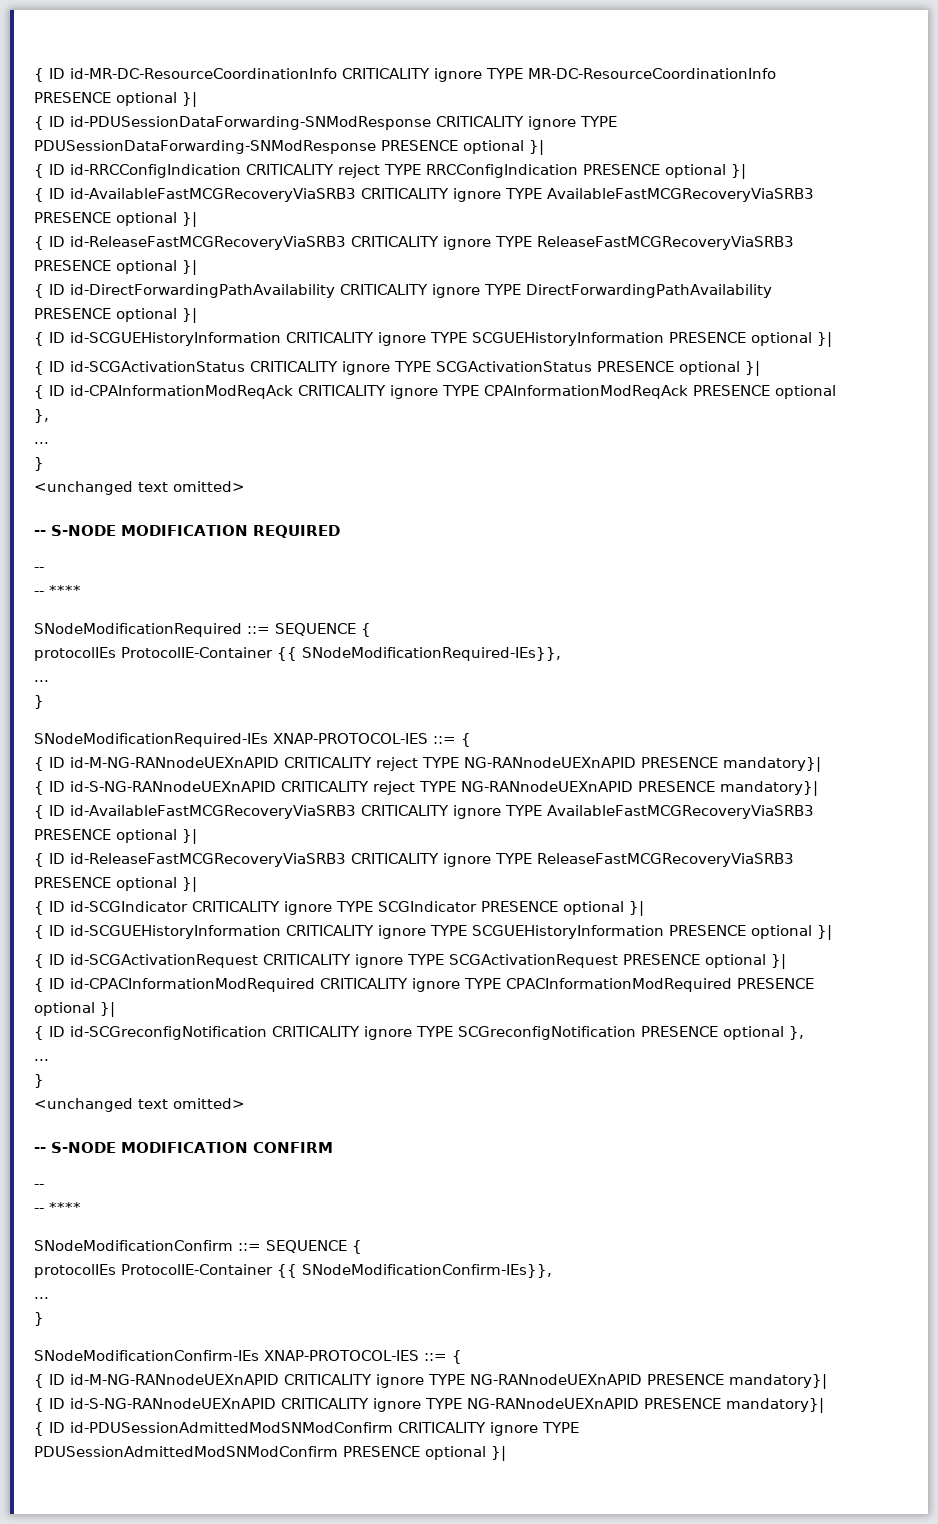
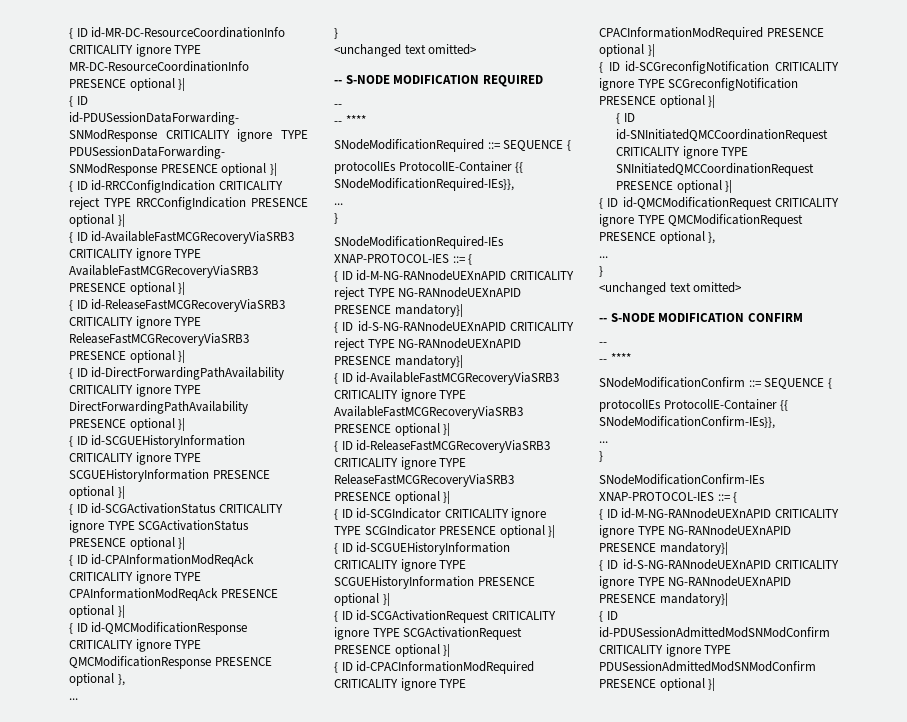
- { ID id-CPAInformationModReqAck CRITICALITY ignore TYPE CPAInformationModReqAck PRESENCE optional },
+ { ID id-CPAInformationModReqAck CRITICALITY ignore TYPE CPAInformationModReqAck PRESENCE optional }|
+ { ID id-QMCModificationResponse CRITICALITY ignore TYPE QMCModificationResponse PRESENCE optional },
- { ID id-SCGreconfigNotification CRITICALITY ignore TYPE SCGreconfigNotification PRESENCE optional },
+ { ID id-SCGreconfigNotification CRITICALITY ignore TYPE SCGreconfigNotification PRESENCE optional }|
+ { ID id-SNInitiatedQMCCoordinationRequest CRITICALITY ignore TYPE SNInitiatedQMCCoordinationRequest PRESENCE optional }|
+ { ID id-QMCModificationRequest CRITICALITY ignore TYPE QMCModificationRequest PRESENCE optional },

